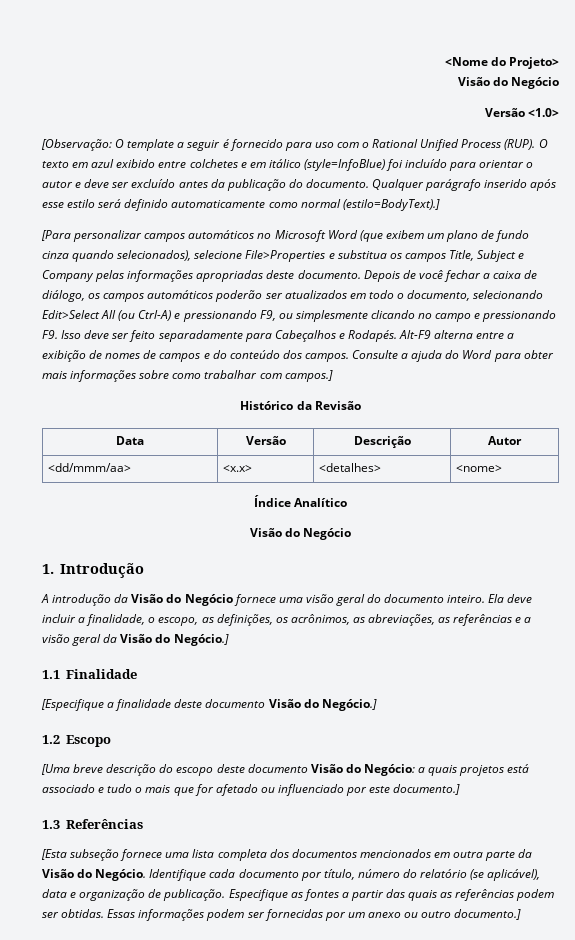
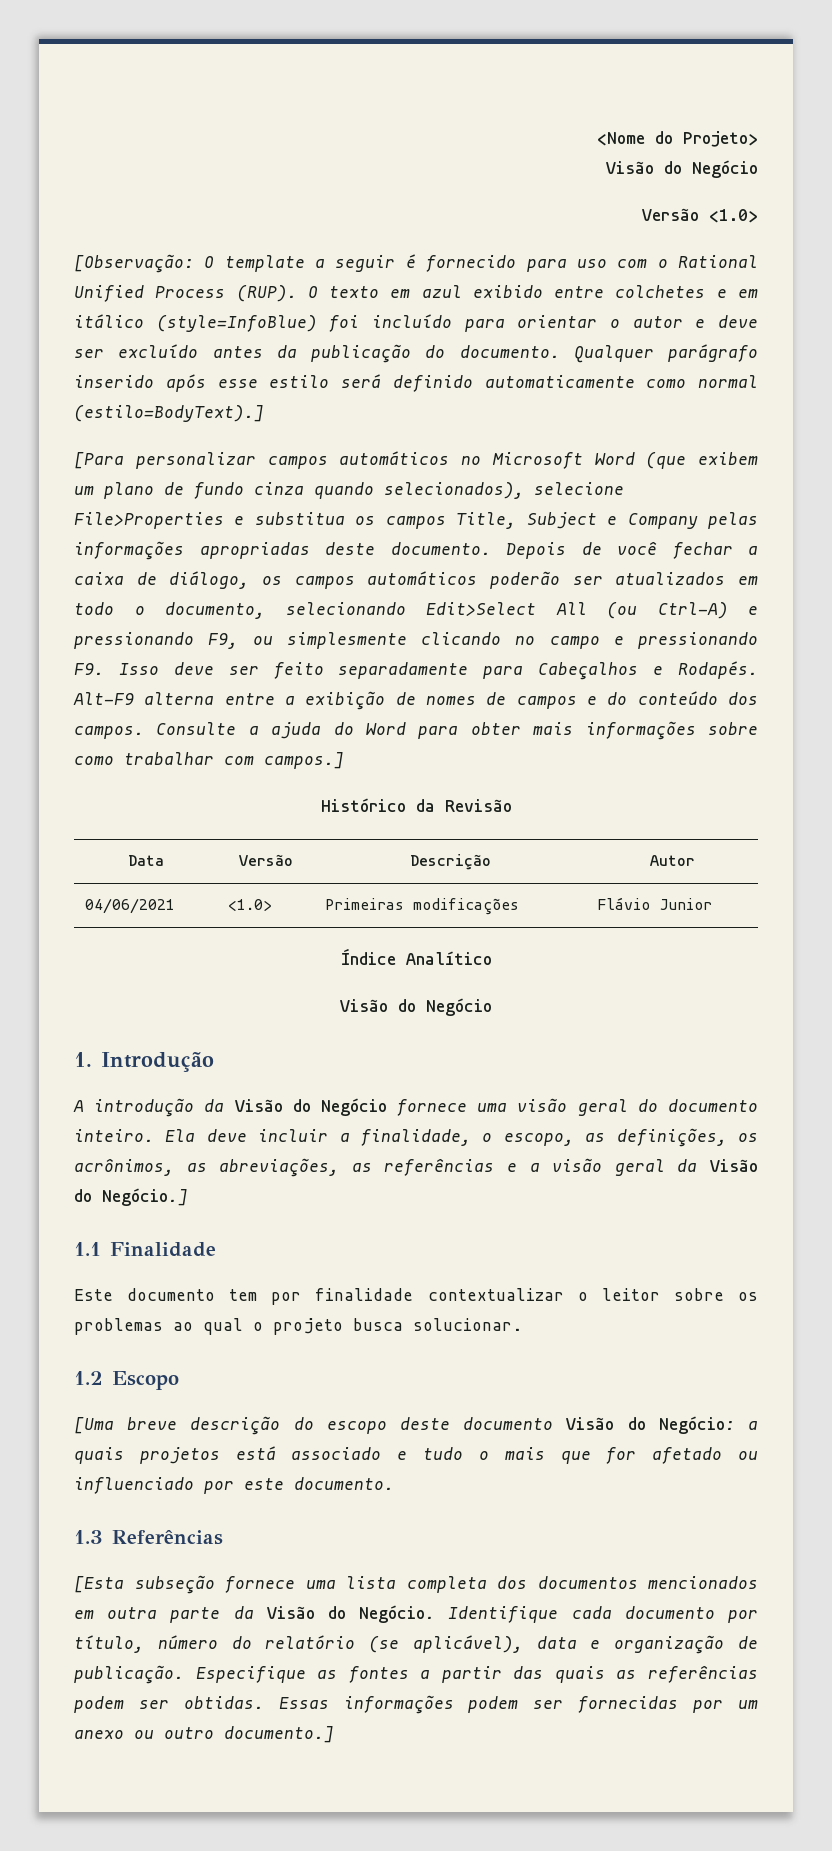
- <dd/mmm/aa> | <x.x> | <detalhes> | <nome>
+ 04/06/2021 | <1.0> | Primeiras modificações | Flávio Junior
- [Especifique a finalidade deste documento Visão do Negócio.]
+ Este documento tem por finalidade contextualizar o leitor sobre os problemas ao qual o projeto busca solucionar.
- [Uma breve descrição do escopo deste documento Visão do Negócio: a quais projetos está associado e tudo o mais que for afetado ou influenciado por este documento.]
+ [Uma breve descrição do escopo deste documento Visão do Negócio: a quais projetos está associado e tudo o mais que for afetado ou influenciado por este documento.

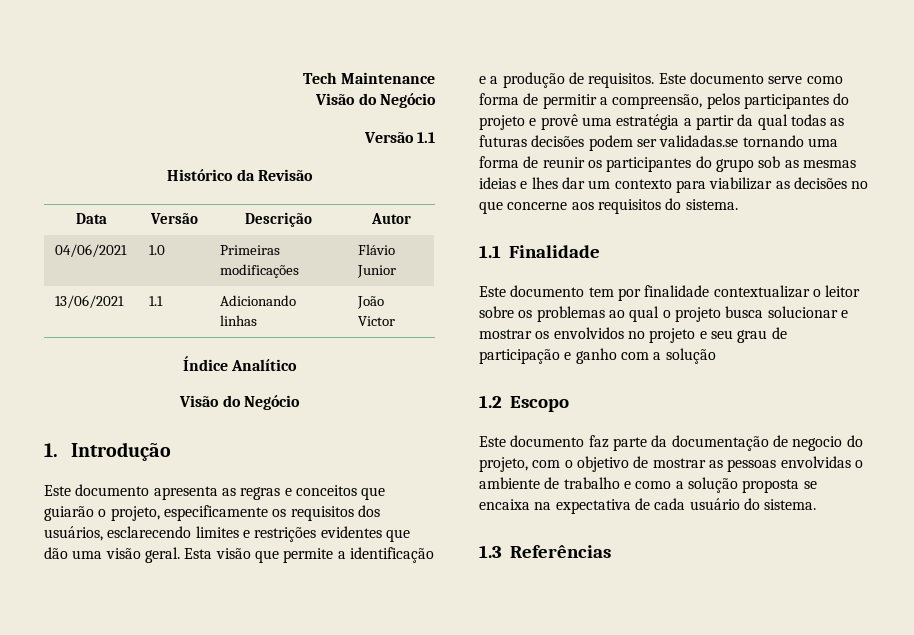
- <Nome do Projeto>
+ Tech Maintenance
- Versão <1.0>
- [Observação: O template a seguir é fornecido para uso com o Rational Unified Process (RUP). O texto em azul exibido entre colchetes e em itálico (style=InfoBlue) foi incluído para orientar o autor e deve ser excluído antes da publicação do documento. Qualquer parágrafo inserido após esse estilo será definido automaticamente como normal (estilo=BodyText).]
- [Para personalizar campos automáticos no Microsoft Word (que exibem um plano de fundo cinza quando selecionados), selecione File>Properties e substitua os campos Title, Subject e Company pelas informações apropriadas deste documento. Depois de você fechar a caixa de diálogo, os campos automáticos poderão ser atualizados em todo o documento, selecionando Edit>Select All (ou Ctrl-A) e pressionando F9, ou simplesmente clicando no campo e pressionando F9. Isso deve ser feito separadamente para Cabeçalhos e Rodapés. Alt-F9 alterna entre a exibição de nomes de campos e do conteúdo dos campos. Consulte a ajuda do Word para obter mais informações sobre como trabalhar com campos.]
+ Versão 1.1
- 04/06/2021 | <1.0> | Primeiras modificações | Flávio Junior
+ 04/06/2021 | 1.0 | Primeiras modificações | Flávio Junior
+ 13/06/2021 | 1.1 | Adicionando linhas | João Victor
- A introdução da Visão do Negócio fornece uma visão geral do documento inteiro. Ela deve incluir a finalidade, o escopo, as definições, os acrônimos, as abreviações, as referências e a visão geral da Visão do Negócio.]
+ Este documento apresenta as regras e conceitos que guiarão o projeto, especificamente os requisitos dos usuários, esclarecendo limites e restrições evidentes que dão uma visão geral. Esta visão que permite a identificação e a produção de requisitos. Este documento serve como forma de permitir a compreensão, pelos participantes do projeto e provê uma estratégia a partir da qual todas as futuras decisões podem ser validadas.se tornando uma forma de reunir os participantes do grupo sob as mesmas ideias e lhes dar um contexto para viabilizar as decisões no que concerne aos requisitos do sistema.
- Este documento tem por finalidade contextualizar o leitor sobre os problemas ao qual o projeto busca solucionar.
+ Este documento tem por finalidade contextualizar o leitor sobre os problemas ao qual o projeto busca solucionar e mostrar os envolvidos no projeto e seu grau de participação e ganho com a solução
  1.2 Escopo
- [Uma breve descrição do escopo deste documento Visão do Negócio: a quais projetos está associado e tudo o mais que for afetado ou influenciado por este documento.
+ Este documento faz parte da documentação de negocio do projeto, com o objetivo de mostrar as pessoas envolvidas o ambiente de trabalho e como a solução proposta se encaixa na expectativa de cada usuário do sistema.
  1.3 Referências
- [Esta subseção fornece uma lista completa dos documentos mencionados em outra parte da Visão do Negócio. Identifique cada documento por título, número do relatório (se aplicável), data e organização de publicação. Especifique as fontes a partir das quais as referências podem ser obtidas. Essas informações podem ser fornecidas por um anexo ou outro documento.]

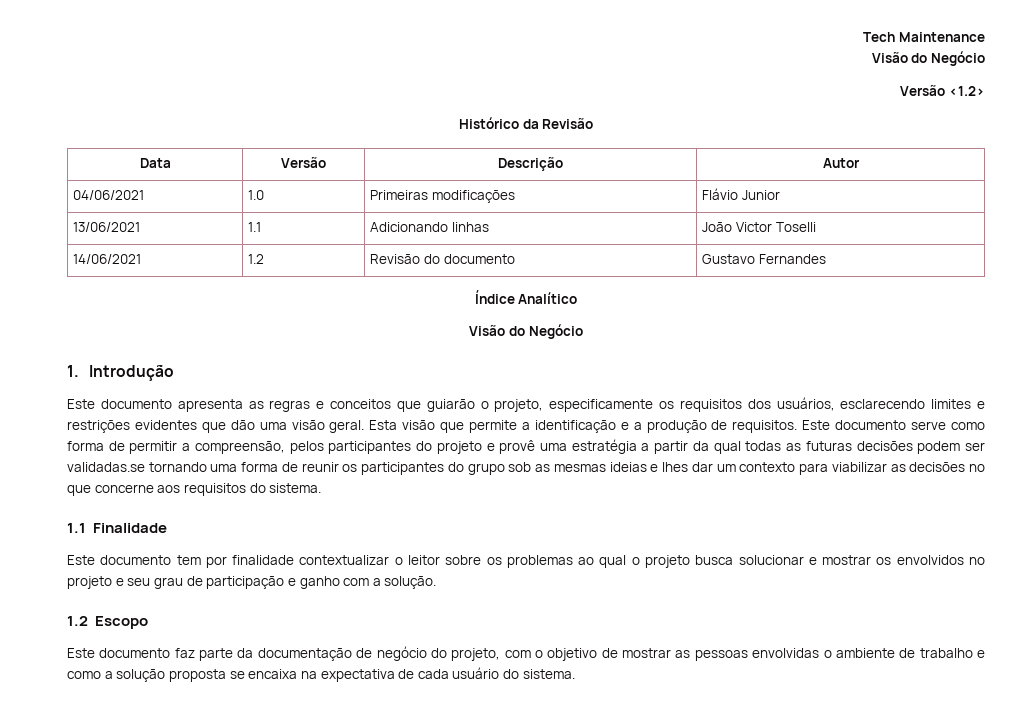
- Versão 1.1
+ Versão <1.2>
- 13/06/2021 | 1.1 | Adicionando linhas | João Victor
+ 13/06/2021 | 1.1 | Adicionando linhas | João Victor Toselli
+ 14/06/2021 | 1.2 | Revisão do documento | Gustavo Fernandes
- Este documento tem por finalidade contextualizar o leitor sobre os problemas ao qual o projeto busca solucionar e mostrar os envolvidos no projeto e seu grau de participação e ganho com a solução
+ Este documento tem por finalidade contextualizar o leitor sobre os problemas ao qual o projeto busca solucionar e mostrar os envolvidos no projeto e seu grau de participação e ganho com a solução.
- Este documento faz parte da documentação de negocio do projeto, com o objetivo de mostrar as pessoas envolvidas o ambiente de trabalho e como a solução proposta se encaixa na expectativa de cada usuário do sistema.
+ Este documento faz parte da documentação de negócio do projeto, com o objetivo de mostrar as pessoas envolvidas o ambiente de trabalho e como a solução proposta se encaixa na expectativa de cada usuário do sistema.
- 1.3 Referências

